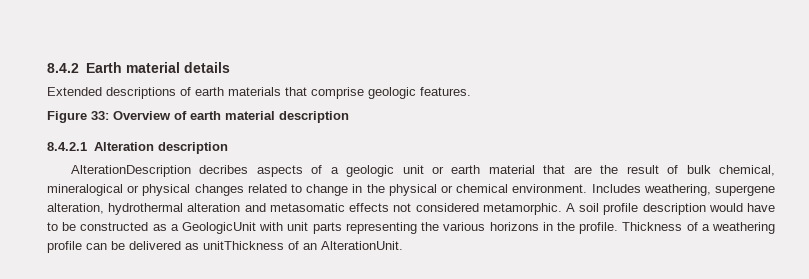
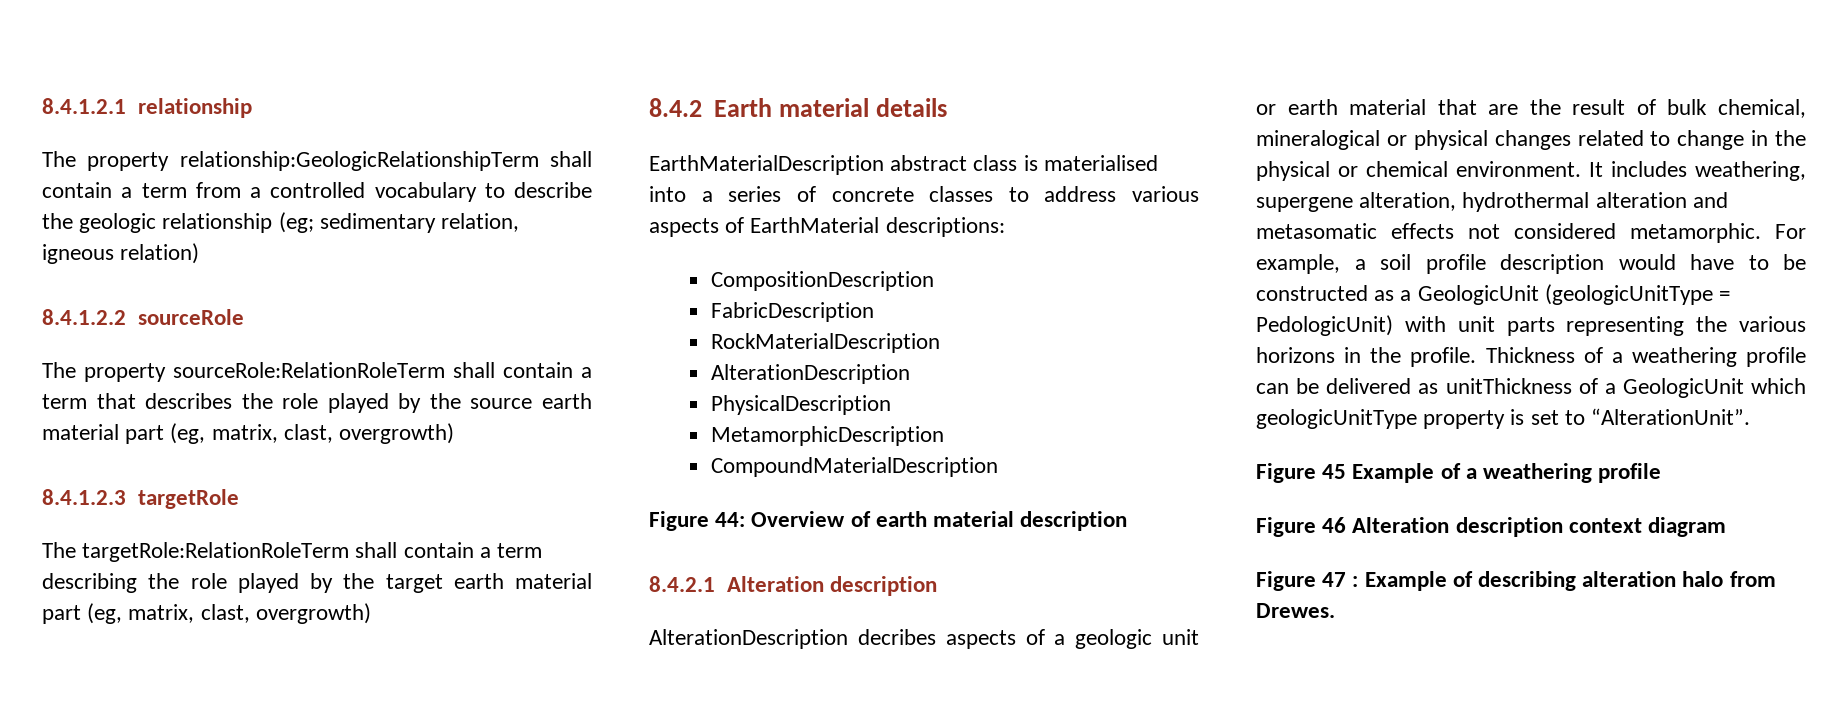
+ 8.4.1.2.1 relationship
+ The property relationship:GeologicRelationshipTerm shall contain a term from a controlled vocabulary to describe the geologic relationship (eg; sedimentary relation, igneous relation)
+ 8.4.1.2.2 sourceRole
+ The property sourceRole:RelationRoleTerm shall contain a term that describes the role played by the source earth material part (eg, matrix, clast, overgrowth)
+ 8.4.1.2.3 targetRole
+ The targetRole:RelationRoleTerm shall contain a term describing the role played by the target earth material part (eg, matrix, clast, overgrowth)
  8.4.2 Earth material details
- Extended descriptions of earth materials that comprise geologic features.
- Figure 33: Overview of earth material description
+ EarthMaterialDescription abstract class is materialised into a series of concrete classes to address various aspects of EarthMaterial descriptions:
+ CompositionDescription
+ FabricDescription
+ RockMaterialDescription
+ AlterationDescription
+ PhysicalDescription
+ MetamorphicDescription
+ CompoundMaterialDescription
+ Figure 44: Overview of earth material description
- Includes weathering, supergene alteration, hydrothermal alteration and metasomatic effects not considered metamorphic.
+ It includes weathering, supergene alteration, hydrothermal alteration and metasomatic effects not considered metamorphic.
- A soil profile description would have to be constructed as a GeologicUnit with unit parts representing the various horizons in the profile.
+ For example, a soil profile description would have to be constructed as a GeologicUnit (geologicUnitType = PedologicUnit) with unit parts representing the various horizons in the profile.
- Thickness of a weathering profile can be delivered as unitThickness of an AlterationUnit.
+ Thickness of a weathering profile can be delivered as unitThickness of a GeologicUnit which geologicUnitType property is set to “AlterationUnit”.
+ Figure 45 Example of a weathering profile
+ Figure 46 Alteration description context diagram
+ Figure 47 : Example of describing alteration halo from Drewes.

